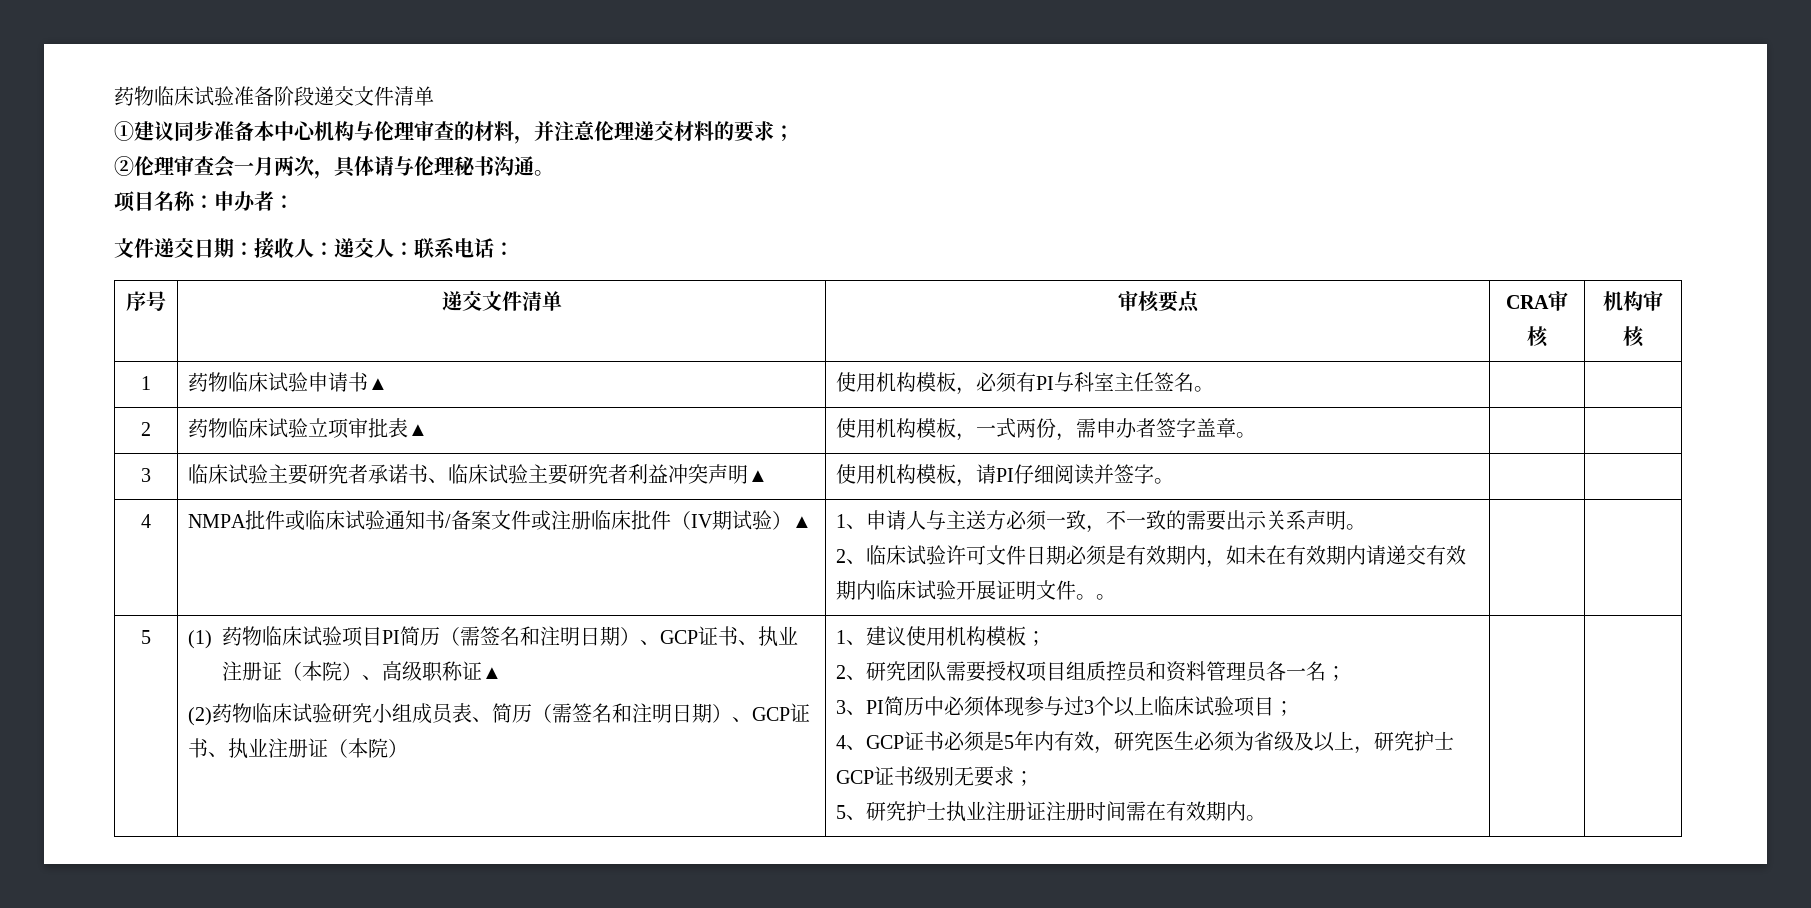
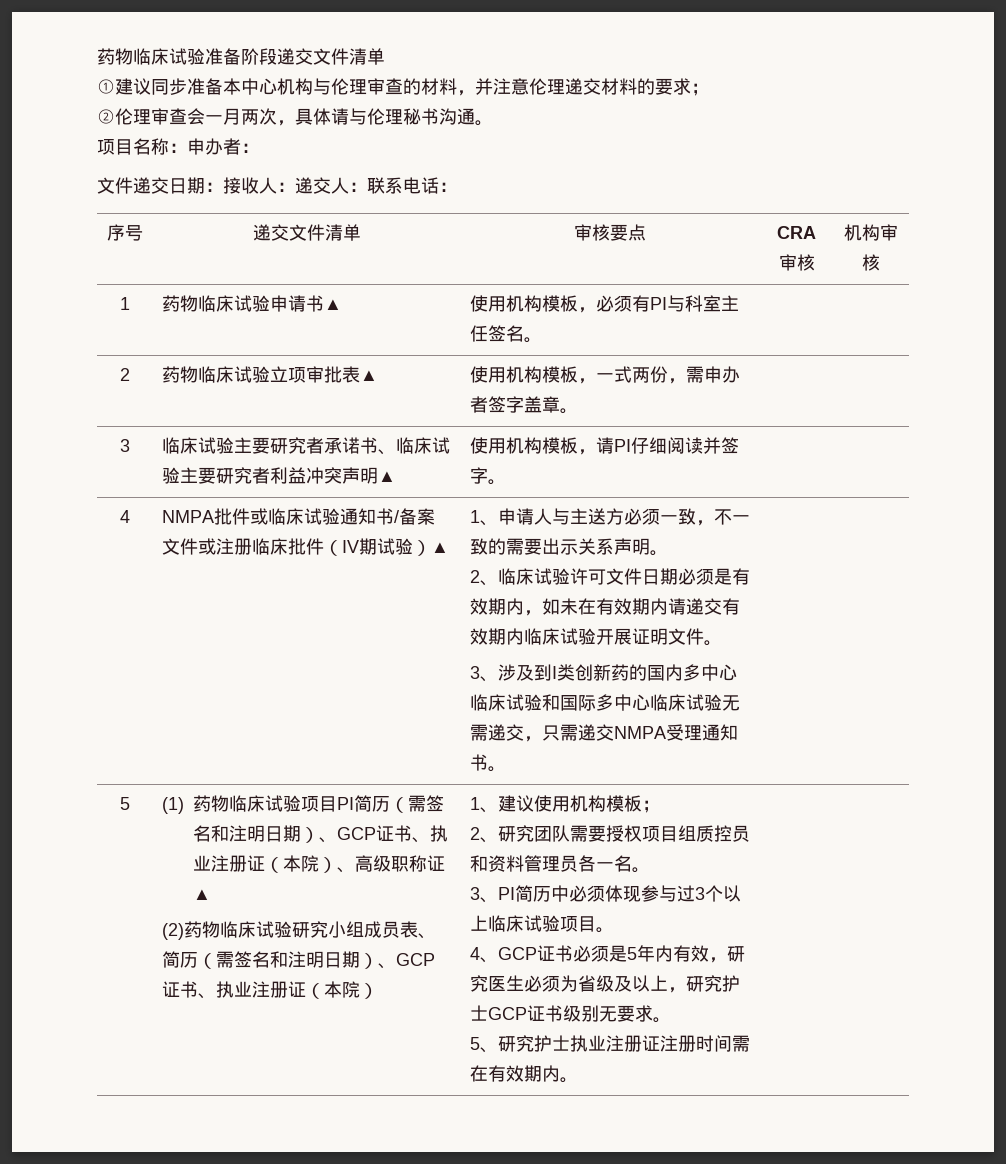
- 2、临床试验许可文件日期必须是有效期内，如未在有效期内请递交有效期内临床试验开展证明文件。。
+ 2、临床试验许可文件日期必须是有效期内，如未在有效期内请递交有效期内临床试验开展证明文件。
+ 3、涉及到I类创新药的国内多中心临床试验和国际多中心临床试验无需递交，只需递交NMPA受理通知书。
- 2、研究团队需要授权项目组质控员和资料管理员各一名；
+ 2、研究团队需要授权项目组质控员和资料管理员各一名。
- 3、PI简历中必须体现参与过3个以上临床试验项目；
+ 3、PI简历中必须体现参与过3个以上临床试验项目。
- 4、GCP证书必须是5年内有效，研究医生必须为省级及以上，研究护士GCP证书级别无要求；
+ 4、GCP证书必须是5年内有效，研究医生必须为省级及以上，研究护士GCP证书级别无要求。

